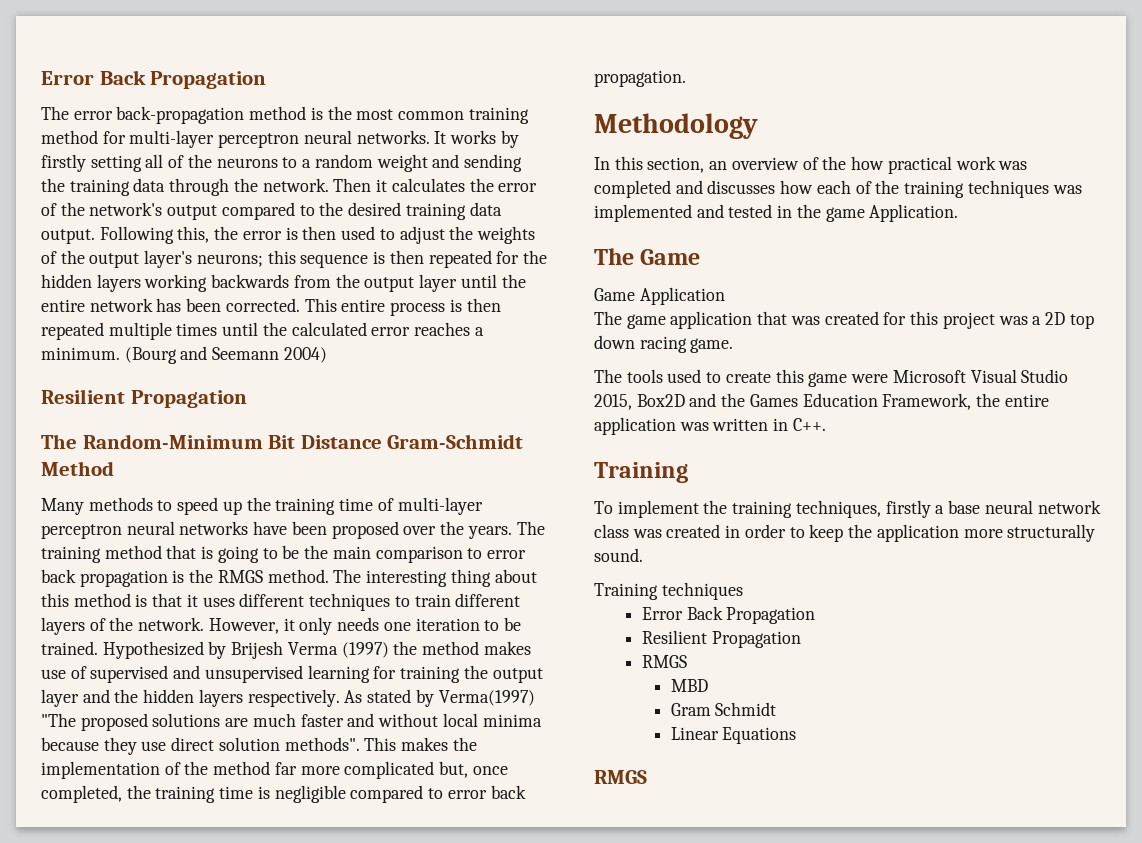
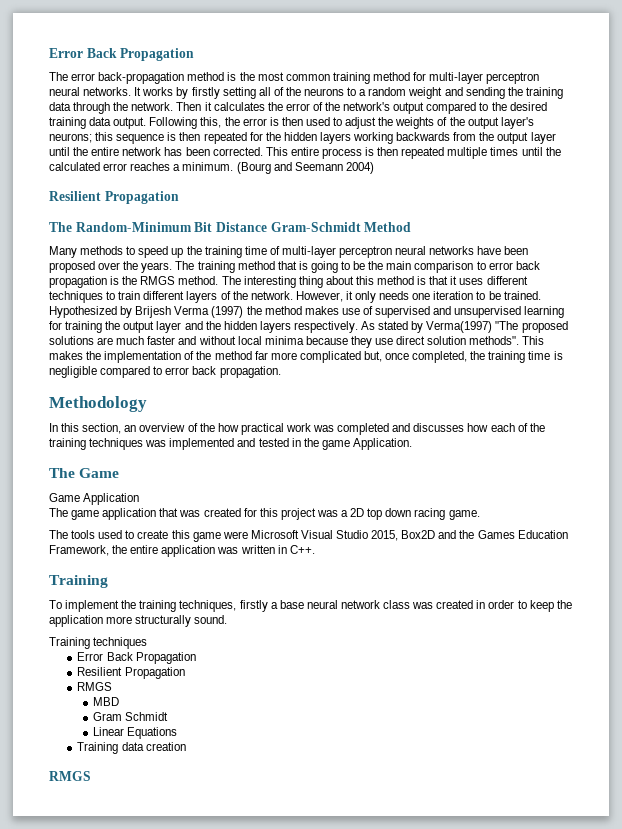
+ Training data creation

